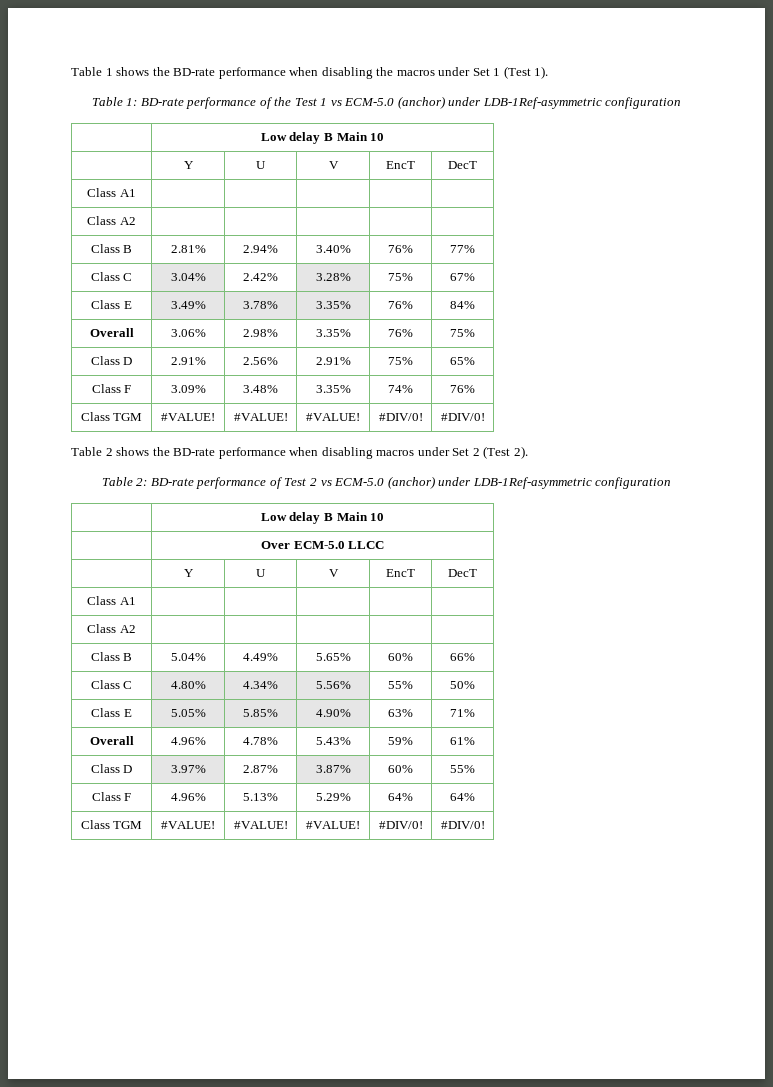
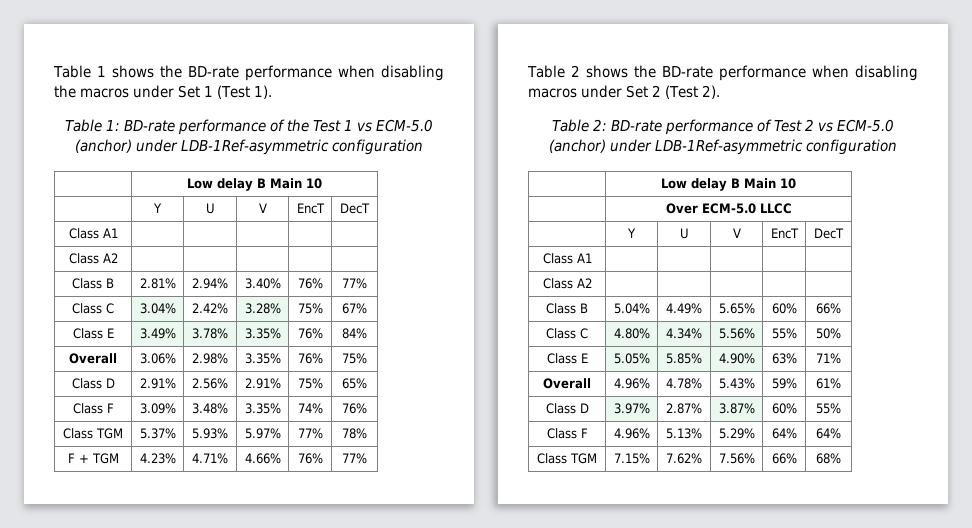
  Class F | 3.09% | 3.48% | 3.35% | 74% | 76%
- Class TGM | #VALUE! | #VALUE! | #VALUE! | #DIV/0! | #DIV/0!
+ Class TGM | 5.37% | 5.93% | 5.97% | 77% | 78%
+ F + TGM | 4.23% | 4.71% | 4.66% | 76% | 77%
  Class F | 4.96% | 5.13% | 5.29% | 64% | 64%
- Class TGM | #VALUE! | #VALUE! | #VALUE! | #DIV/0! | #DIV/0!
+ Class TGM | 7.15% | 7.62% | 7.56% | 66% | 68%

